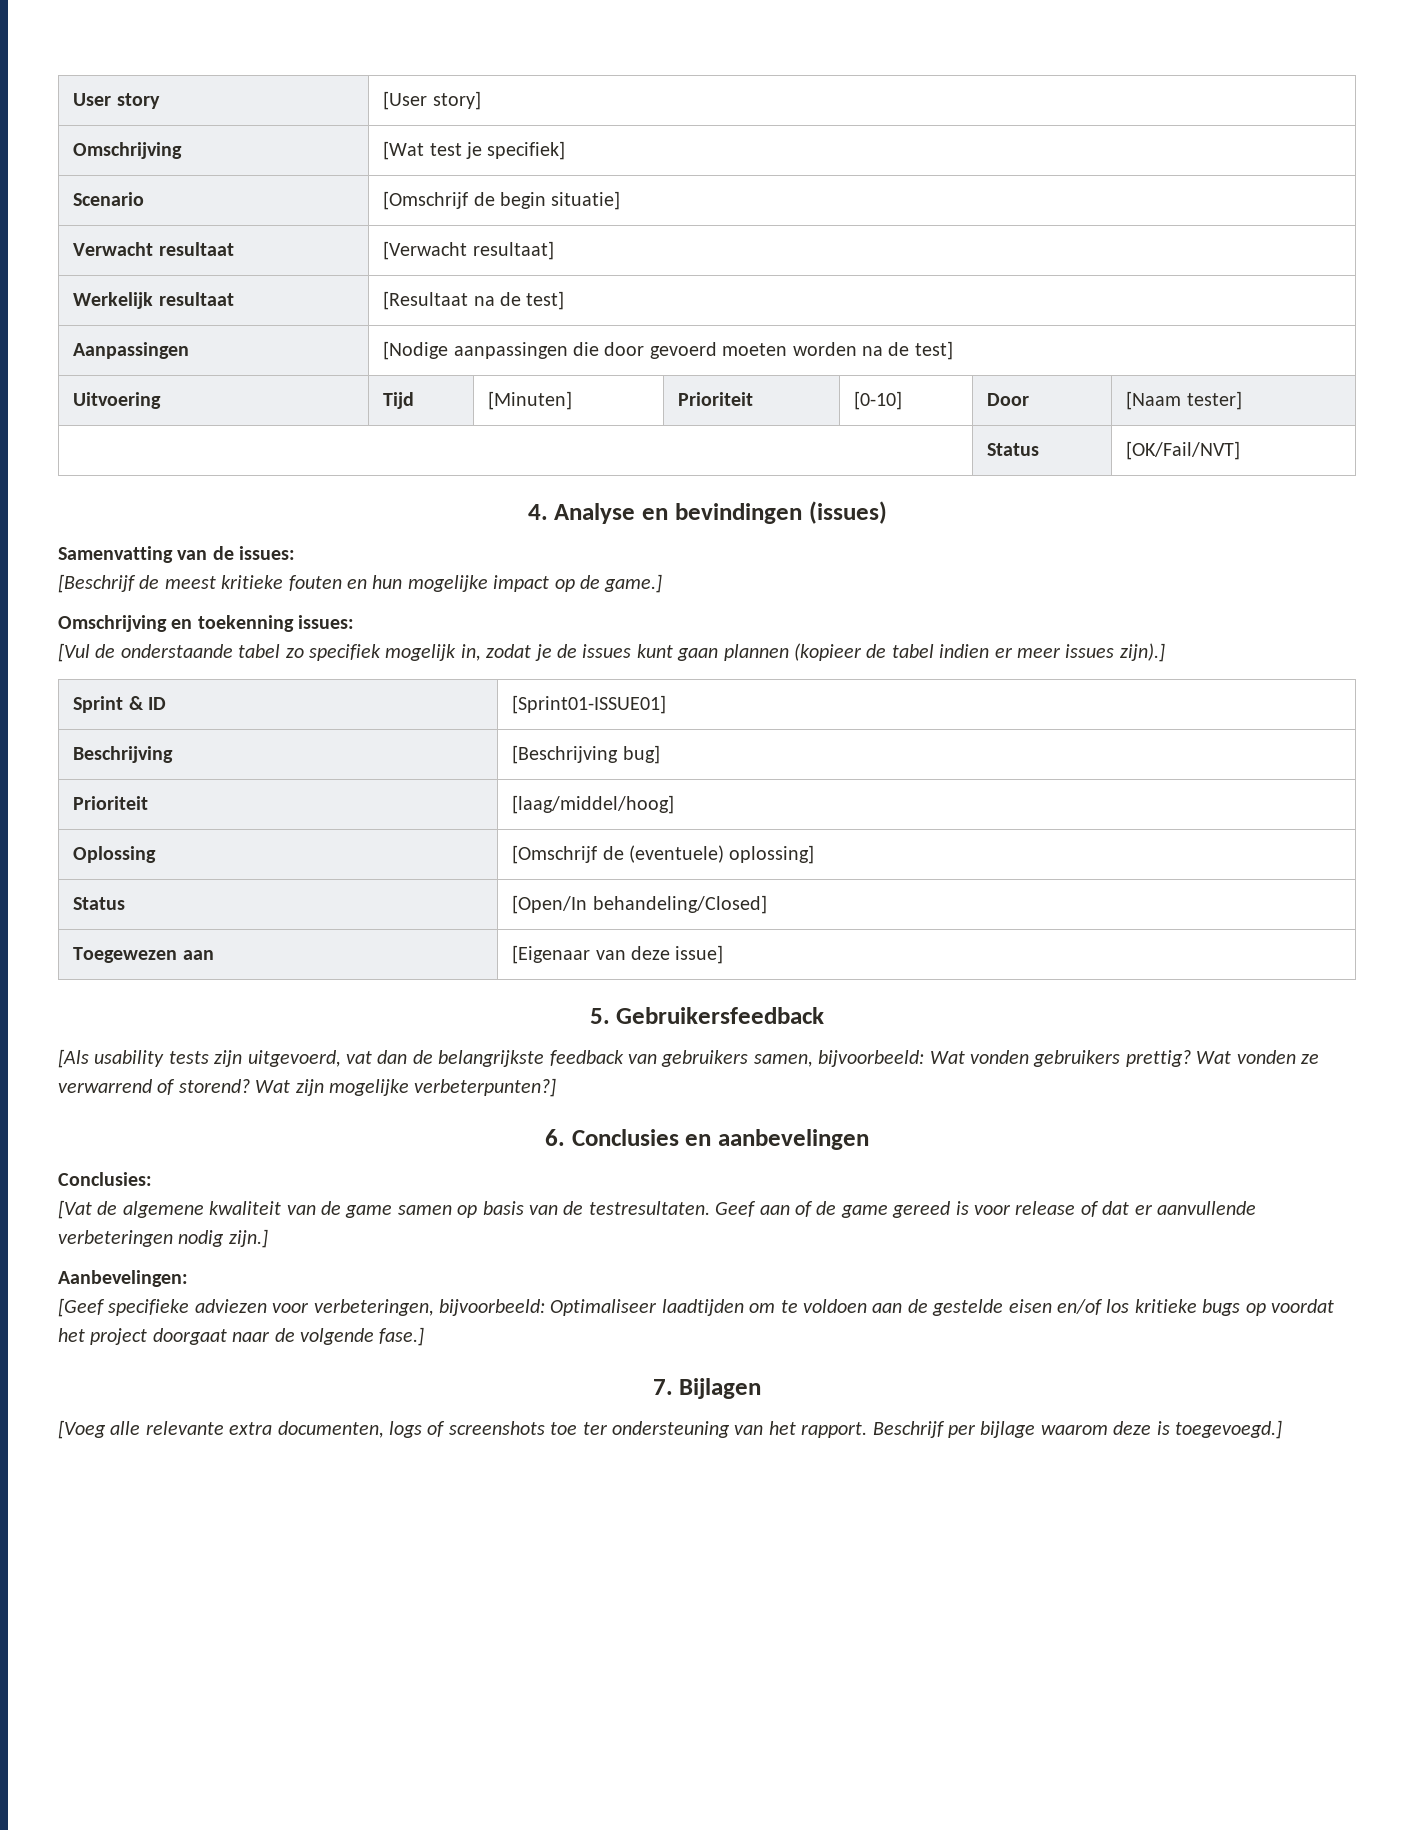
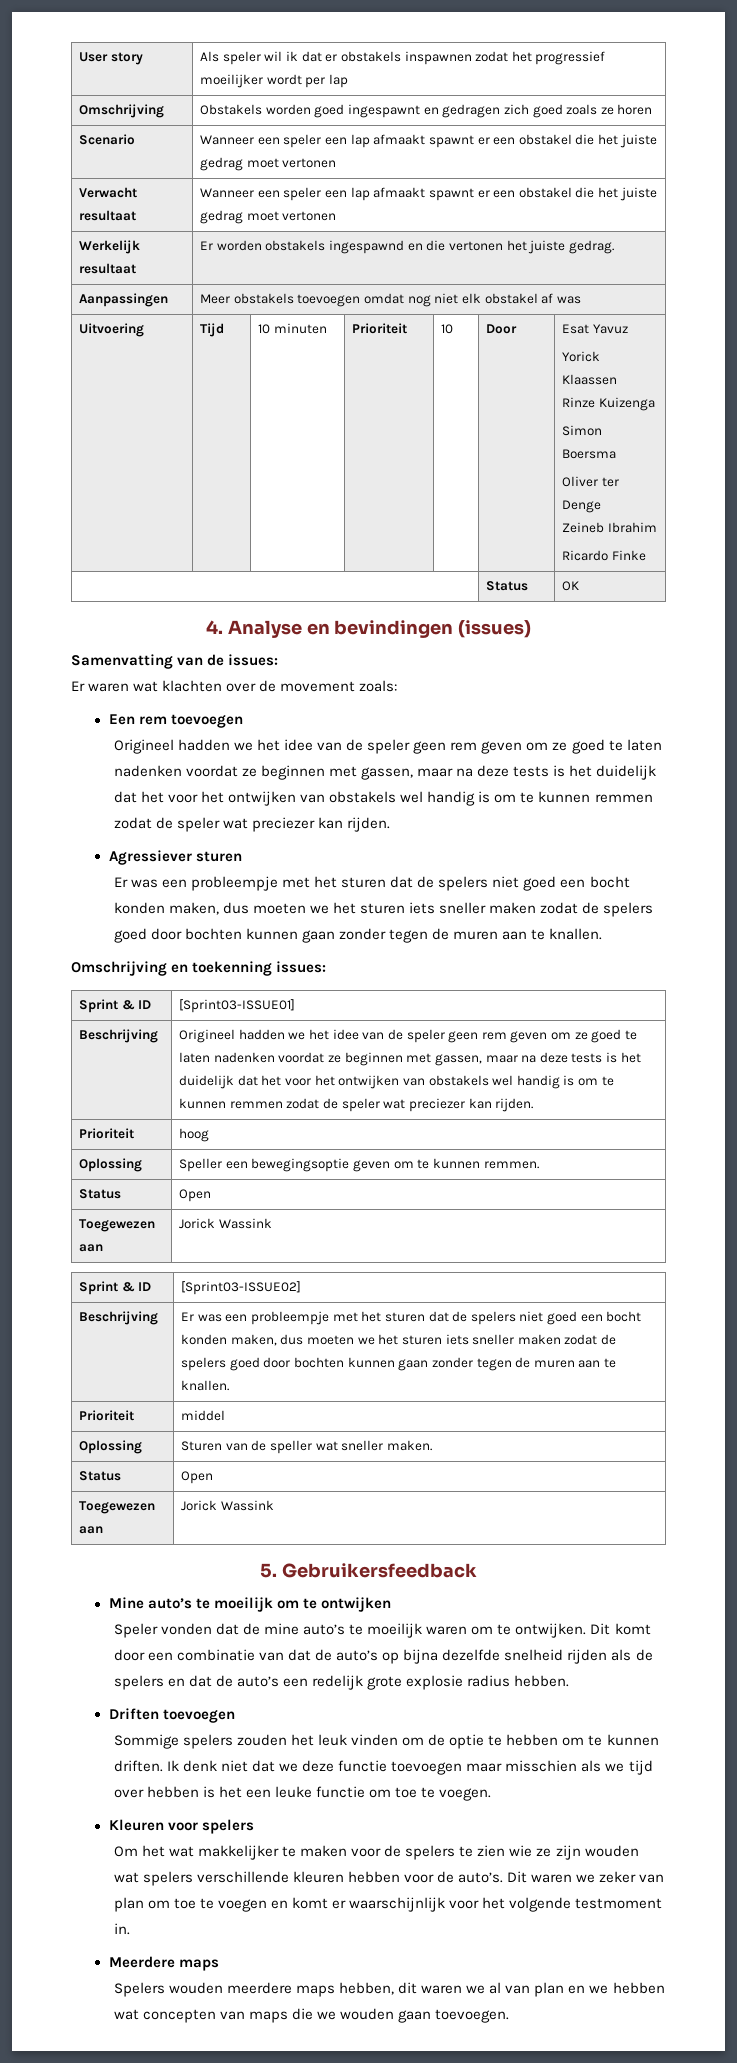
- User story | [User story]
- Omschrijving | [Wat test je specifiek]
- Scenario | [Omschrijf de begin situatie]
- Verwacht resultaat | [Verwacht resultaat]
- Werkelijk resultaat | [Resultaat na de test]
- Aanpassingen | [Nodige aanpassingen die door gevoerd moeten worden na de test]
+ User story | Als speler wil ik dat er obstakels inspawnen zodat het progressief moeilijker wordt per lap
+ Omschrijving | Obstakels worden goed ingespawnt en gedragen zich goed zoals ze horen
+ Scenario | Wanneer een speler een lap afmaakt spawnt er een obstakel die het juiste gedrag moet vertonen
+ Verwacht resultaat | Wanneer een speler een lap afmaakt spawnt er een obstakel die het juiste gedrag moet vertonen
+ Werkelijk resultaat | Er worden obstakels ingespawnd en die vertonen het juiste gedrag.
+ Aanpassingen | Meer obstakels toevoegen omdat nog niet elk obstakel af was
- Uitvoering | Tijd | [Minuten] | Prioriteit | [0-10] | Door | [Naam tester]
- | Status | [OK/Fail/NVT]
+ Uitvoering | Tijd | 10 minuten | Prioriteit | 10 | Door | Esat Yavuz
+ Yorick Klaassen
+ Rinze Kuizenga
+ Simon Boersma
+ Oliver ter Denge
+ Zeineb Ibrahim
+ Ricardo Finke
+ | Status | OK
- [Beschrijf de meest kritieke fouten en hun mogelijke impact op de game.]
+ Er waren wat klachten over de movement zoals:
+ Een rem toevoegen
+ Origineel hadden we het idee van de speler geen rem geven om ze goed te laten nadenken voordat ze beginnen met gassen, maar na deze tests is het duidelijk dat het voor het ontwijken van obstakels wel handig is om te kunnen remmen zodat de speler wat preciezer kan rijden.
+ Agressiever sturen
+ Er was een probleempje met het sturen dat de spelers niet goed een bocht konden maken, dus moeten we het sturen iets sneller maken zodat de spelers goed door bochten kunnen gaan zonder tegen de muren aan te knallen.
  Omschrijving en toekenning issues:
- [Vul de onderstaande tabel zo specifiek mogelijk in, zodat je de issues kunt gaan plannen (kopieer de tabel indien er meer issues zijn).]
- Sprint & ID | [Sprint01-ISSUE01]
- Beschrijving | [Beschrijving bug]
- Prioriteit | [laag/middel/hoog]
- Oplossing | [Omschrijf de (eventuele) oplossing]
- Status | [Open/In behandeling/Closed]
- Toegewezen aan | [Eigenaar van deze issue]
+ Sprint & ID | [Sprint03-ISSUE01]
+ Beschrijving | Origineel hadden we het idee van de speler geen rem geven om ze goed te laten nadenken voordat ze beginnen met gassen, maar na deze tests is het duidelijk dat het voor het ontwijken van obstakels wel handig is om te kunnen remmen zodat de speler wat preciezer kan rijden.
+ Prioriteit | hoog
+ Oplossing | Speller een bewegingsoptie geven om te kunnen remmen.
+ Status | Open
+ Toegewezen aan | Jorick Wassink
+ Sprint & ID | [Sprint03-ISSUE02]
+ Beschrijving | Er was een probleempje met het sturen dat de spelers niet goed een bocht konden maken, dus moeten we het sturen iets sneller maken zodat de spelers goed door bochten kunnen gaan zonder tegen de muren aan te knallen.
+ Prioriteit | middel
+ Oplossing | Sturen van de speller wat sneller maken.
+ Status | Open
+ Toegewezen aan | Jorick Wassink
  5. Gebruikersfeedback
- [Als usability tests zijn uitgevoerd, vat dan de belangrijkste feedback van gebruikers samen, bijvoorbeeld: Wat vonden gebruikers prettig? Wat vonden ze verwarrend of storend? Wat zijn mogelijke verbeterpunten?]
- 6. Conclusies en aanbevelingen
- Conclusies:
- [Vat de algemene kwaliteit van de game samen op basis van de testresultaten. Geef aan of de game gereed is voor release of dat er aanvullende verbeteringen nodig zijn.]
- Aanbevelingen:
- [Geef specifieke adviezen voor verbeteringen, bijvoorbeeld: Optimaliseer laadtijden om te voldoen aan de gestelde eisen en/of los kritieke bugs op voordat het project doorgaat naar de volgende fase.]
- 7. Bijlagen
- [Voeg alle relevante extra documenten, logs of screenshots toe ter ondersteuning van het rapport. Beschrijf per bijlage waarom deze is toegevoegd.]
+ Mine auto’s te moeilijk om te ontwijken
+ Speler vonden dat de mine auto’s te moeilijk waren om te ontwijken. Dit komt door een combinatie van dat de auto’s op bijna dezelfde snelheid rijden als de spelers en dat de auto’s een redelijk grote explosie radius hebben.
+ Driften toevoegen
+ Sommige spelers zouden het leuk vinden om de optie te hebben om te kunnen driften. Ik denk niet dat we deze functie toevoegen maar misschien als we tijd over hebben is het een leuke functie om toe te voegen.
+ Kleuren voor spelers
+ Om het wat makkelijker te maken voor de spelers te zien wie ze zijn wouden wat spelers verschillende kleuren hebben voor de auto’s. Dit waren we zeker van plan om toe te voegen en komt er waarschijnlijk voor het volgende testmoment in.
+ Meerdere maps
+ Spelers wouden meerdere maps hebben, dit waren we al van plan en we hebben wat concepten van maps die we wouden gaan toevoegen.

